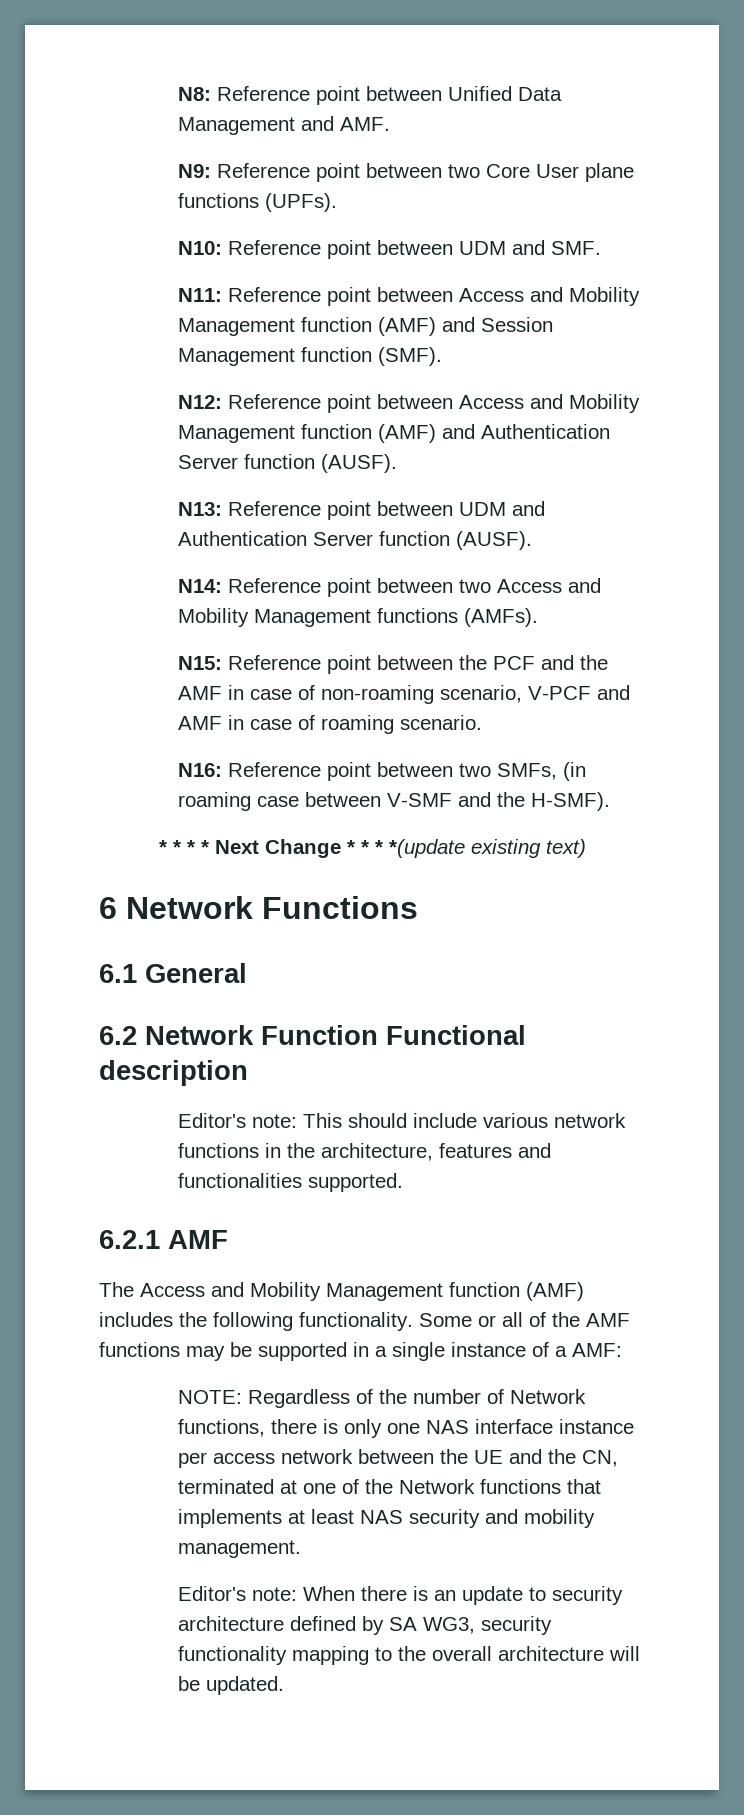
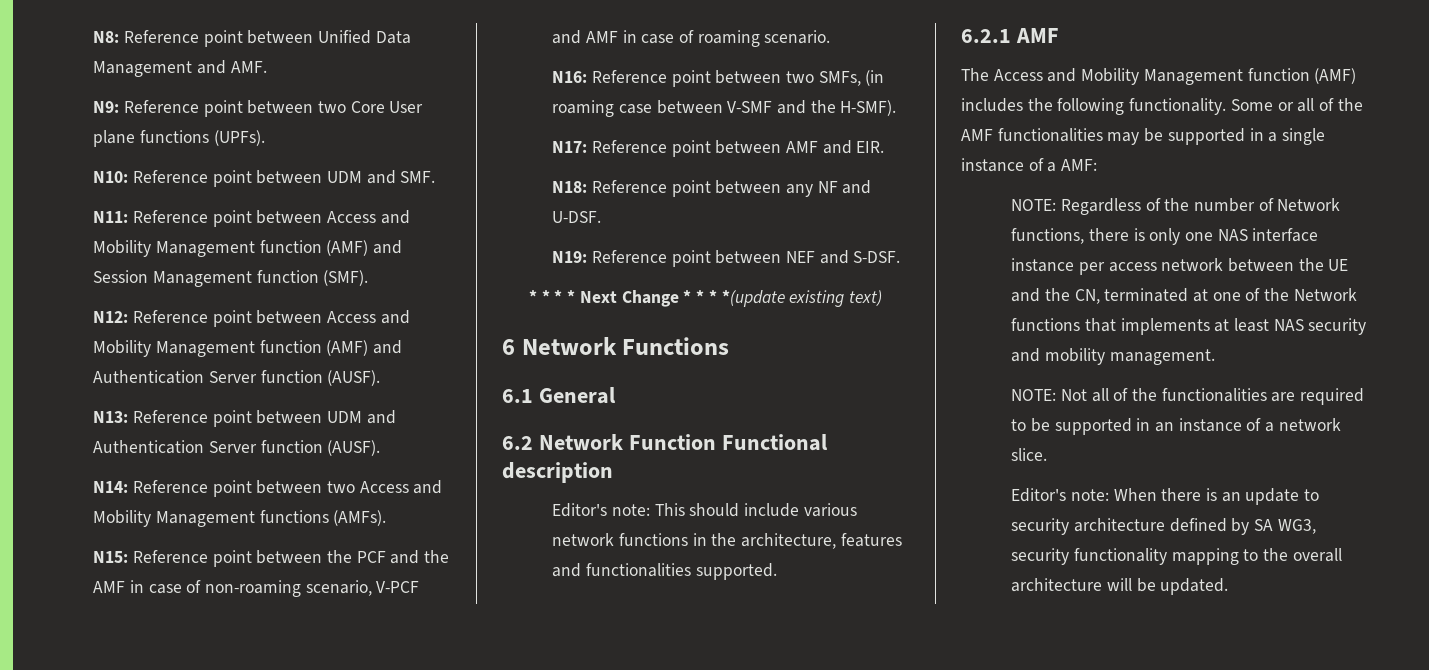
+ N17: Reference point between AMF and EIR.
+ N18: Reference point between any NF and U-DSF.
+ N19: Reference point between NEF and S-DSF.
- Some or all of the AMF functions may be supported in a single instance of a AMF:
+ Some or all of the AMF functionalities may be supported in a single instance of a AMF:
+ NOTE: Not all of the functionalities are required to be supported in an instance of a network slice.

